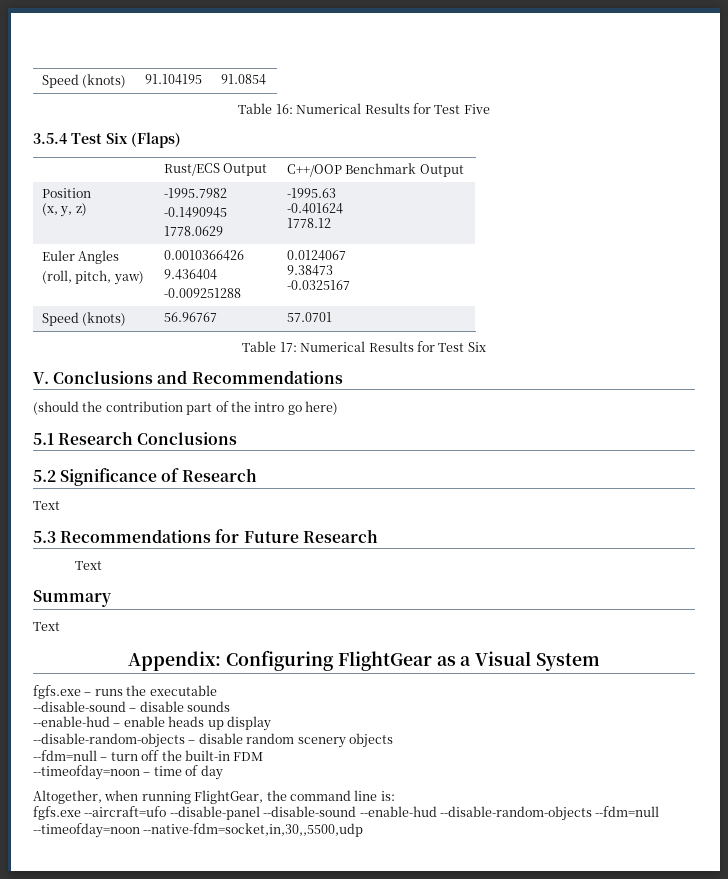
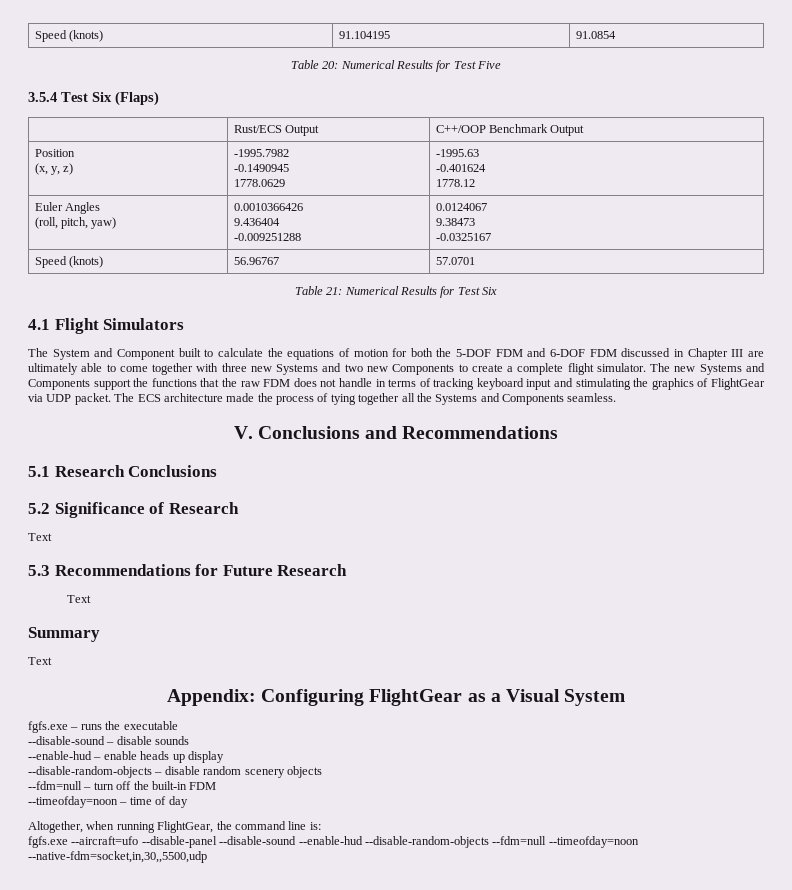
- Table 16: Numerical Results for Test Five
+ Table 20: Numerical Results for Test Five
- Table 17: Numerical Results for Test Six
+ Table 21: Numerical Results for Test Six
+ 4.1 Flight Simulators
+ The System and Component built to calculate the equations of motion for both the 5-DOF FDM and 6-DOF FDM discussed in Chapter III are ultimately able to come together with three new Systems and two new Components to create a complete flight simulator. The new Systems and Components support the functions that the raw FDM does not handle in terms of tracking keyboard input and stimulating the graphics of FlightGear via UDP packet. The ECS architecture made the process of tying together all the Systems and Components seamless.
  V. Conclusions and Recommendations
- (should the contribution part of the intro go here)

